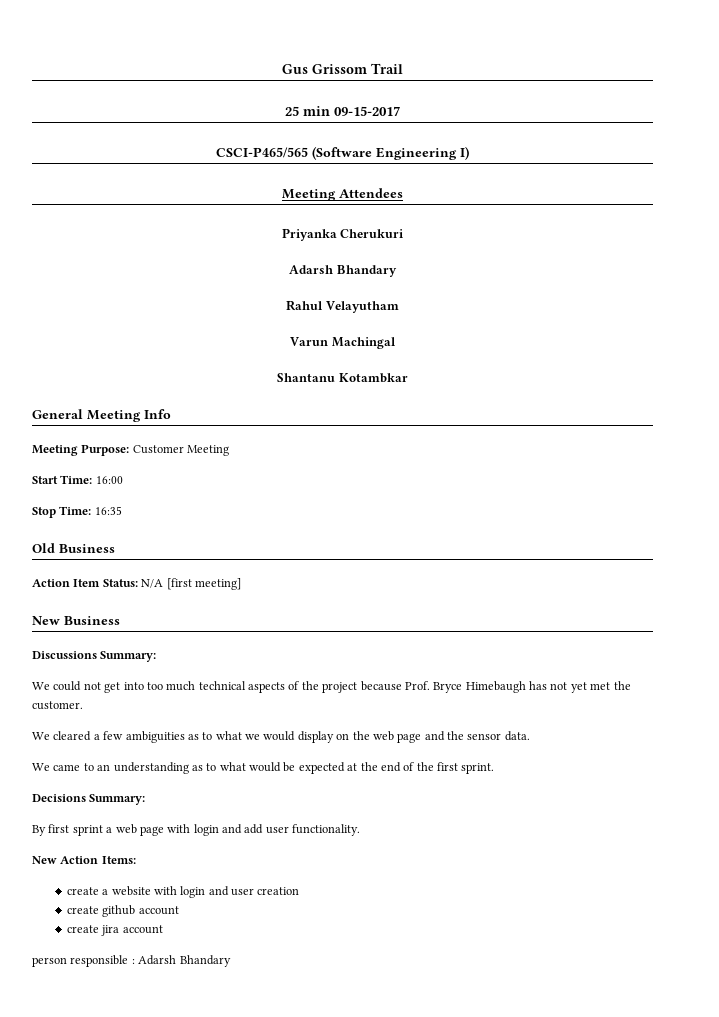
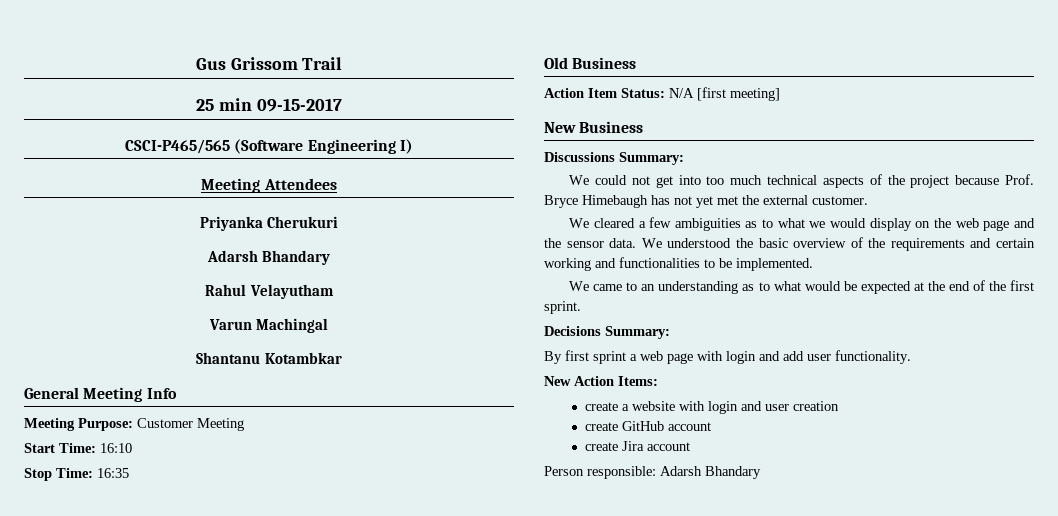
- Start Time: 16:00
+ Start Time: 16:10
- We could not get into too much technical aspects of the project because Prof. Bryce Himebaugh has not yet met the customer.
+ We could not get into too much technical aspects of the project because Prof. Bryce Himebaugh has not yet met the external customer.
+ We understood the basic overview of the requirements and certain working and functionalities to be implemented.
- create github account
+ create GitHub account
- create jira account
- person responsible : Adarsh Bhandary
+ create Jira account
+ Person responsible: Adarsh Bhandary

